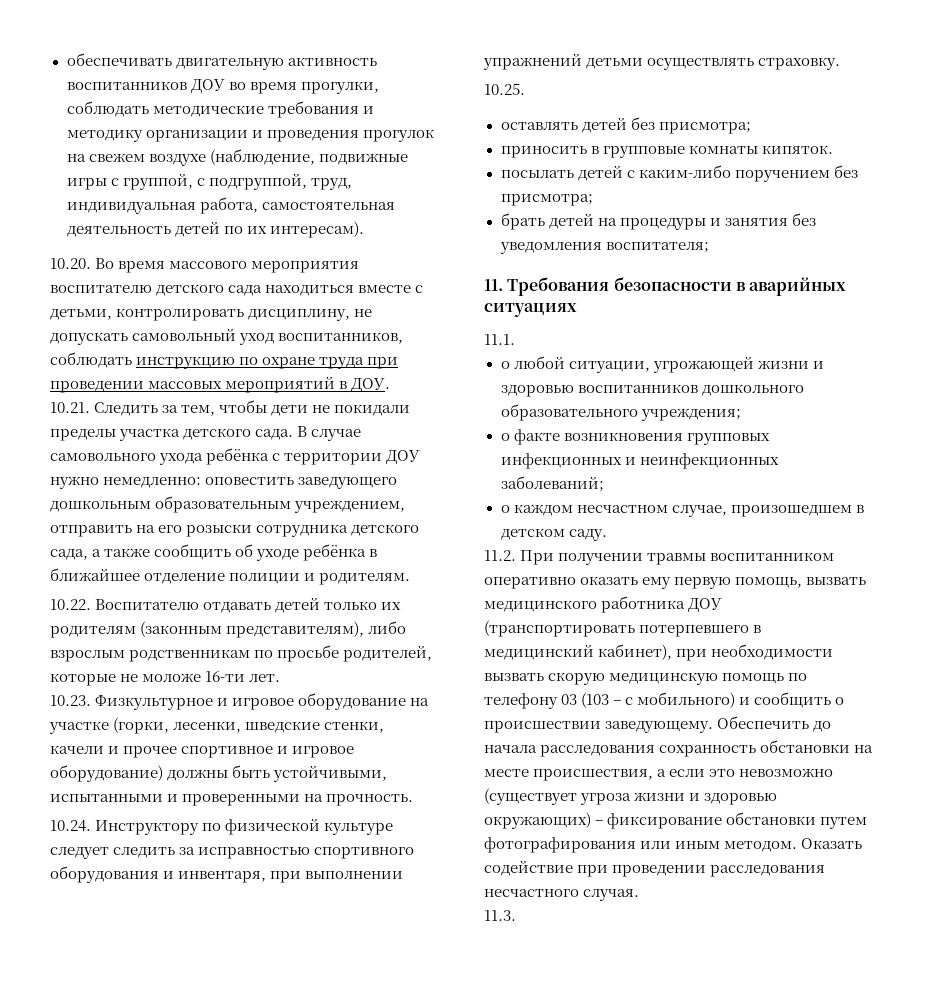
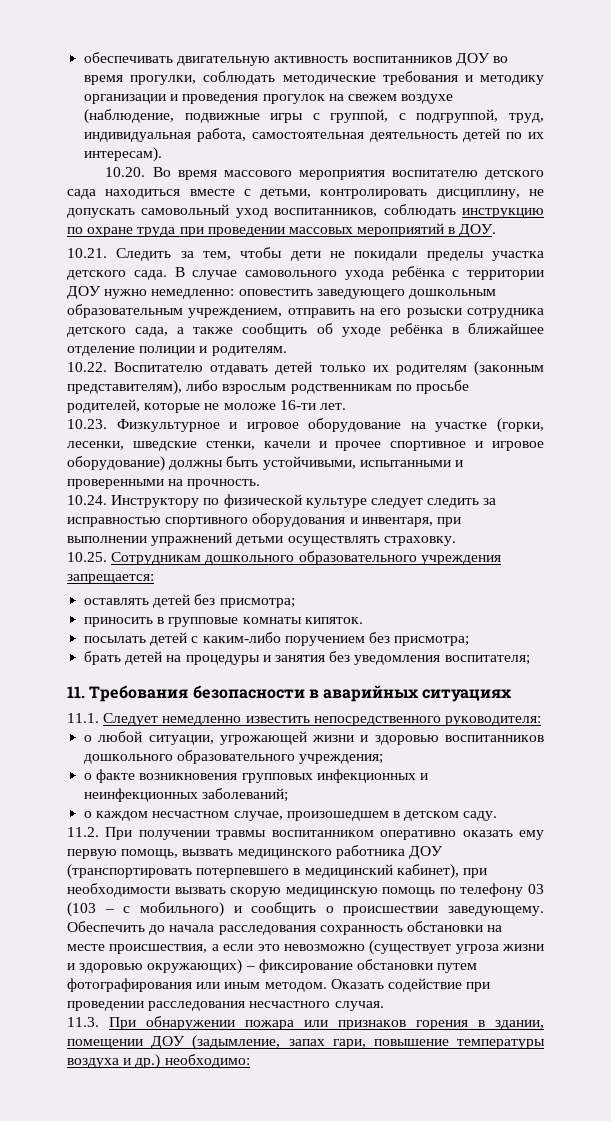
- 10.25.
+ 10.25. Сотрудникам дошкольного образовательного учреждения запрещается:
- 11.1.
+ 11.1. Следует немедленно известить непосредственного руководителя:
- 11.3.
+ 11.3. При обнаружении пожара или признаков горения в здании, помещении ДОУ (задымление, запах гари, повышение температуры воздуха и др.) необходимо:

